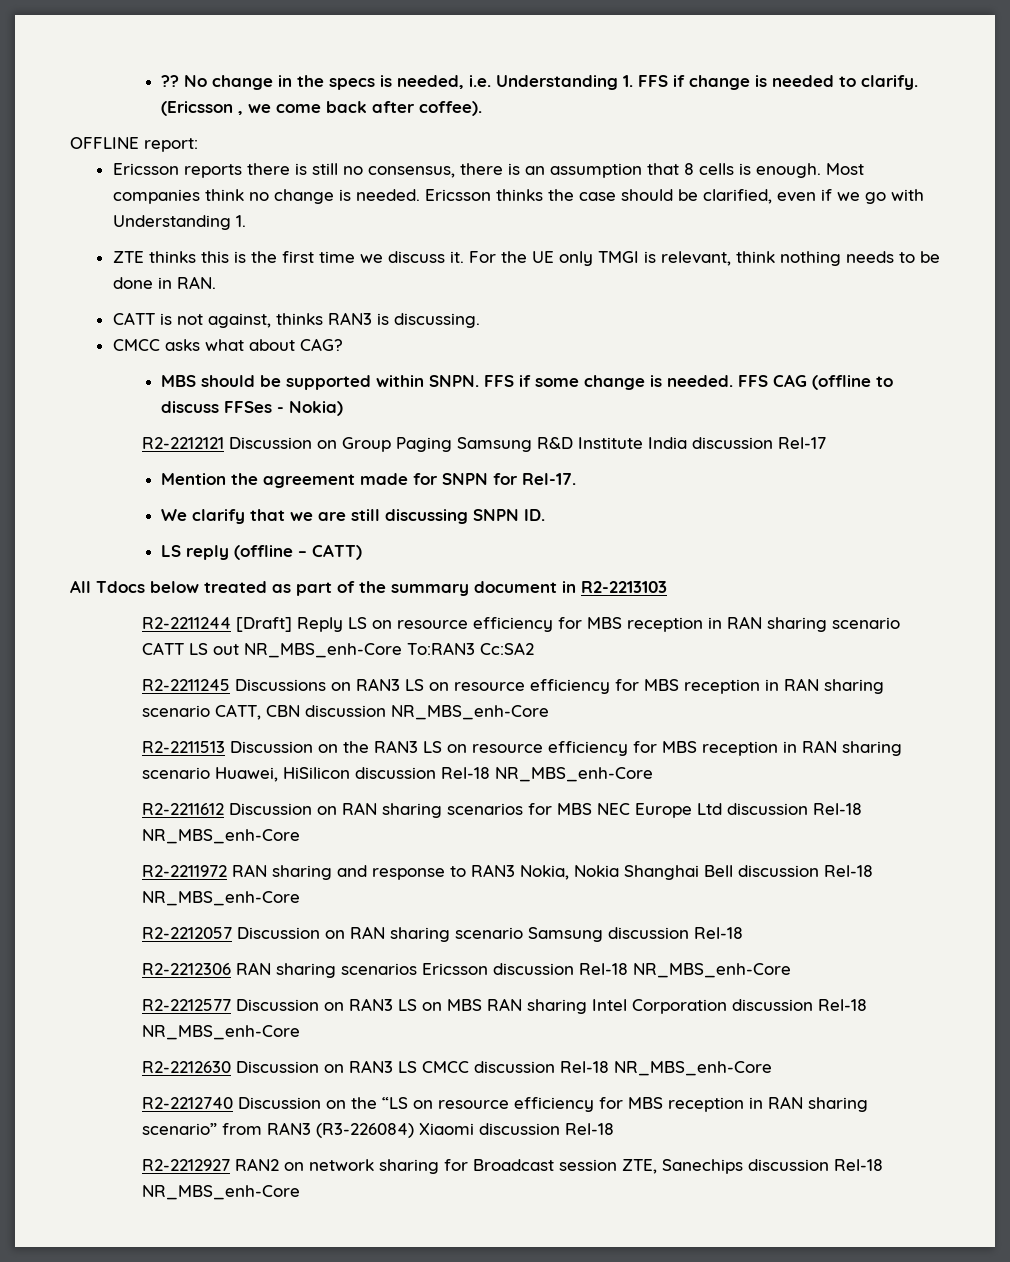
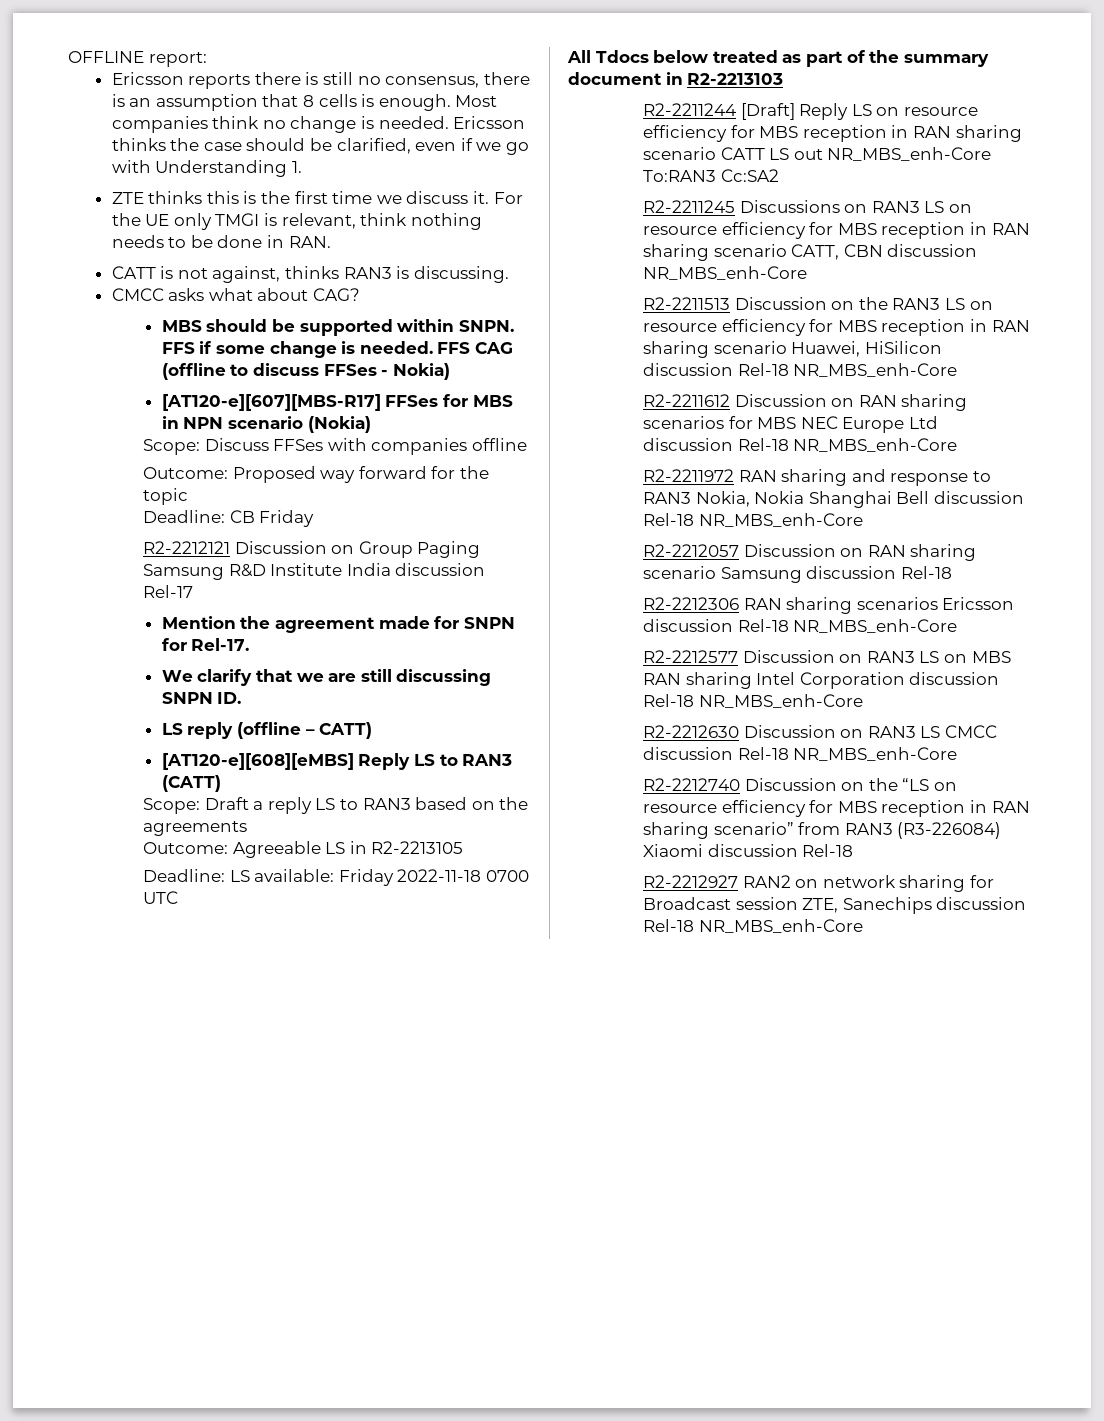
- ?? No change in the specs is needed, i.e. Understanding 1. FFS if change is needed to clarify. (Ericsson , we come back after coffee).
+ [AT120-e][607][MBS-R17] FFSes for MBS in NPN scenario (Nokia)
+ Scope: Discuss FFSes with companies offline
+ Outcome: Proposed way forward for the topic
+ Deadline: CB Friday
+ [AT120-e][608][eMBS] Reply LS to RAN3 (CATT)
+ Scope: Draft a reply LS to RAN3 based on the agreements
+ Outcome: Agreeable LS in R2-2213105
+ Deadline: LS available: Friday 2022-11-18 0700 UTC

